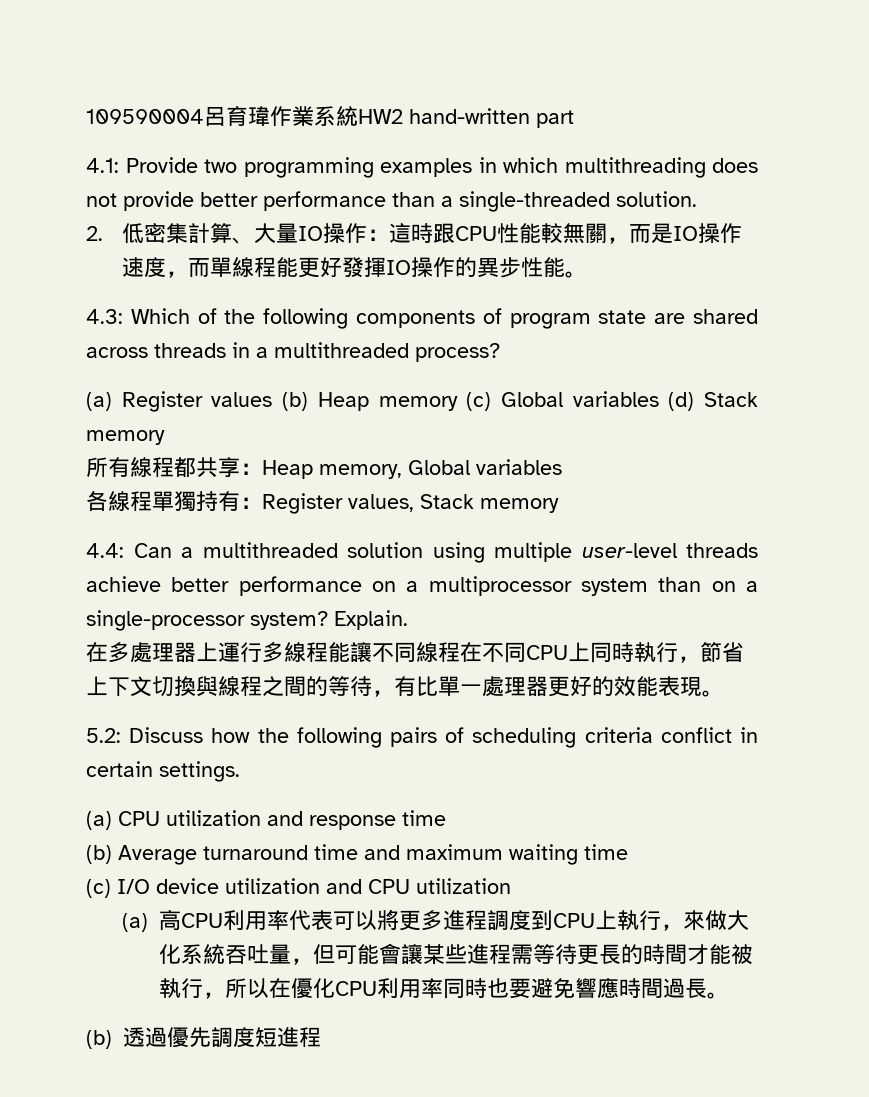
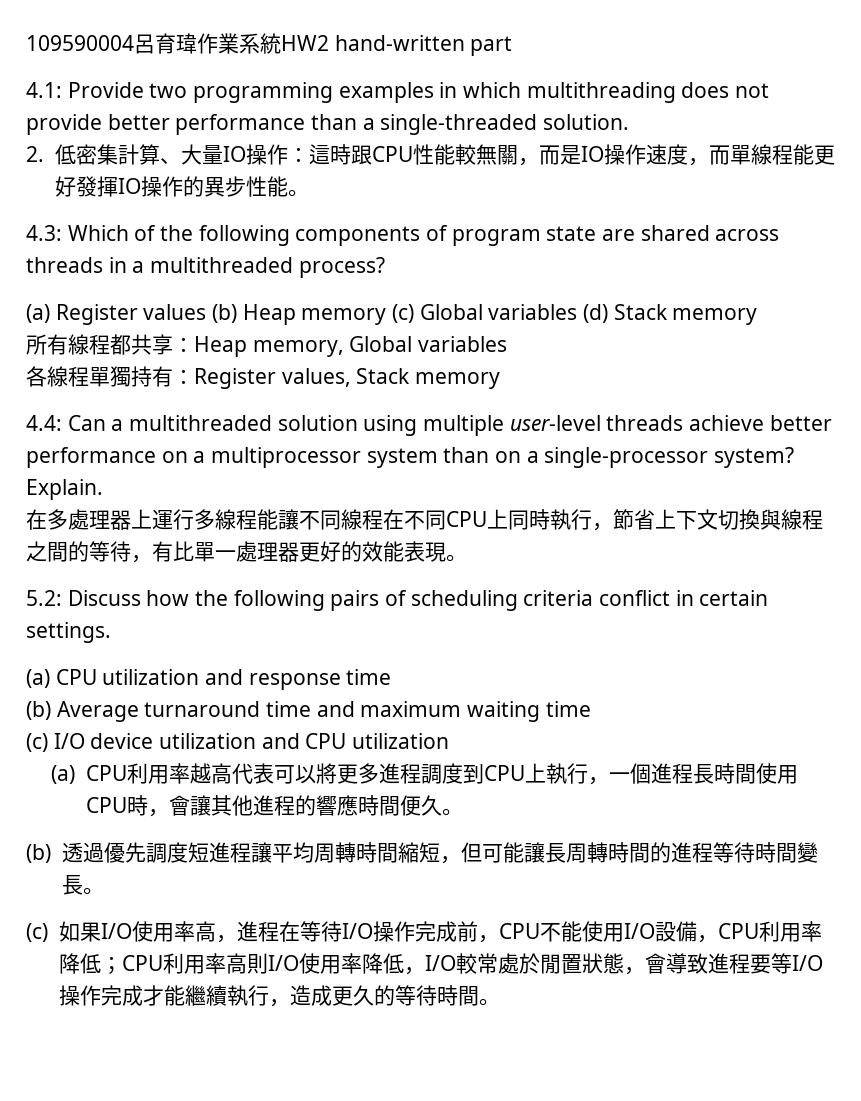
- (a)高CPU利用率代表可以將更多進程調度到CPU上執行，來做大化系統吞吐量，但可能會讓某些進程需等待更長的時間才能被執行，所以在優化CPU利用率同時也要避免響應時間過長。
+ (a) CPU利用率越高代表可以將更多進程調度到CPU上執行，一個進程長時間使用CPU時，會讓其他進程的響應時間便久。
- (b)透過優先調度短進程
+ (b)透過優先調度短進程讓平均周轉時間縮短，但可能讓長周轉時間的進程等待時間變長。
+ (c)如果I/O使用率高，進程在等待I/O操作完成前，CPU不能使用I/O設備，CPU利用率降低；CPU利用率高則I/O使用率降低，I/O較常處於閒置狀態，會導致進程要等I/O操作完成才能繼續執行，造成更久的等待時間。

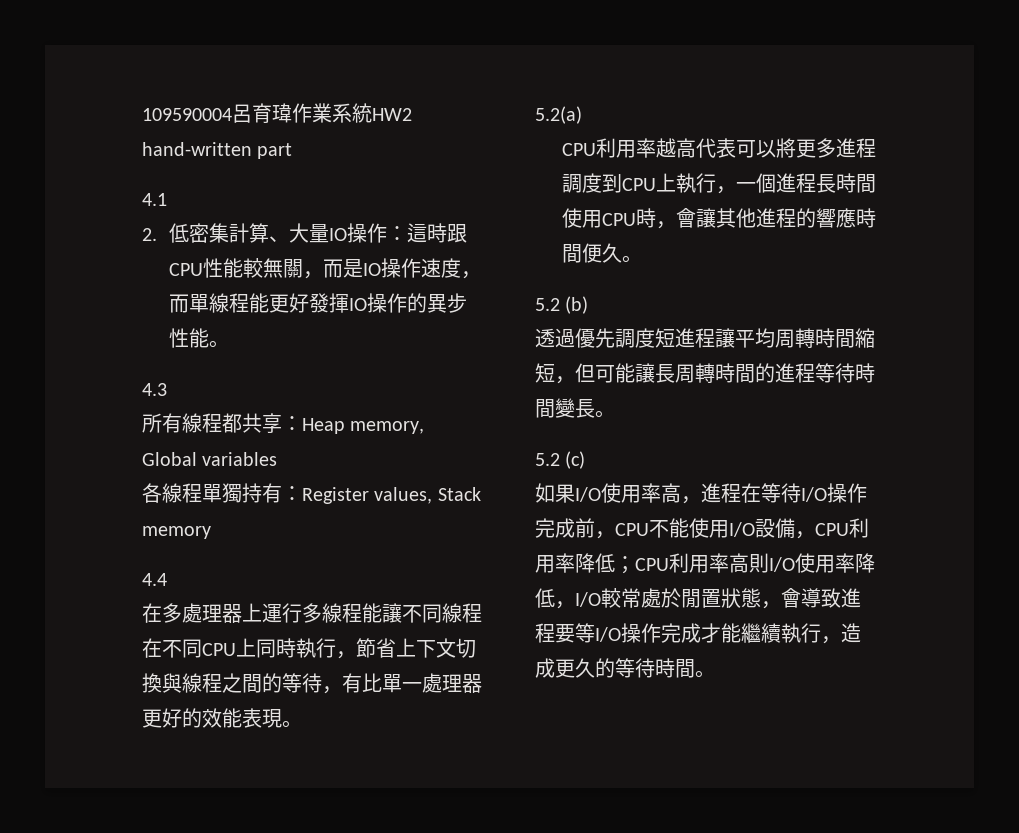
- 4.1: Provide two programming examples in which multithreading does not provide better performance than a single-threaded solution.
+ 4.1
- 4.3: Which of the following components of program state are shared across threads in a multithreaded process?
- (a) Register values (b) Heap memory (c) Global variables (d) Stack memory
+ 4.3
- 4.4: Can a multithreaded solution using multiple user-level threads achieve better performance on a multiprocessor system than on a single-processor system? Explain.
+ 4.4
- 5.2: Discuss how the following pairs of scheduling criteria conflict in certain settings.
- (a) CPU utilization and response time
- (b) Average turnaround time and maximum waiting time
- (c) I/O device utilization and CPU utilization
- (a) CPU利用率越高代表可以將更多進程調度到CPU上執行，一個進程長時間使用CPU時，會讓其他進程的響應時間便久。
+ 5.2(a)
+ CPU利用率越高代表可以將更多進程調度到CPU上執行，一個進程長時間使用CPU時，會讓其他進程的響應時間便久。
- (b)透過優先調度短進程讓平均周轉時間縮短，但可能讓長周轉時間的進程等待時間變長。
+ 5.2 (b)
+ 透過優先調度短進程讓平均周轉時間縮短，但可能讓長周轉時間的進程等待時間變長。
- (c)如果I/O使用率高，進程在等待I/O操作完成前，CPU不能使用I/O設備，CPU利用率降低；CPU利用率高則I/O使用率降低，I/O較常處於閒置狀態，會導致進程要等I/O操作完成才能繼續執行，造成更久的等待時間。
+ 5.2 (c)
+ 如果I/O使用率高，進程在等待I/O操作完成前，CPU不能使用I/O設備，CPU利用率降低；CPU利用率高則I/O使用率降低，I/O較常處於閒置狀態，會導致進程要等I/O操作完成才能繼續執行，造成更久的等待時間。

